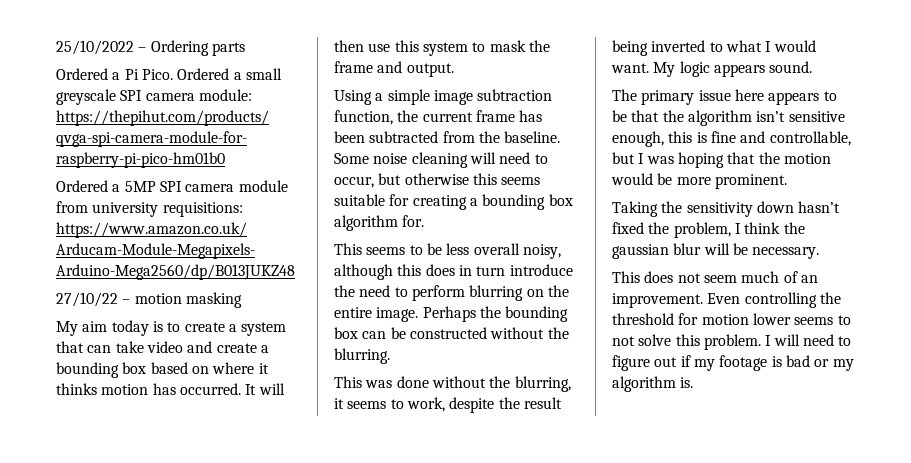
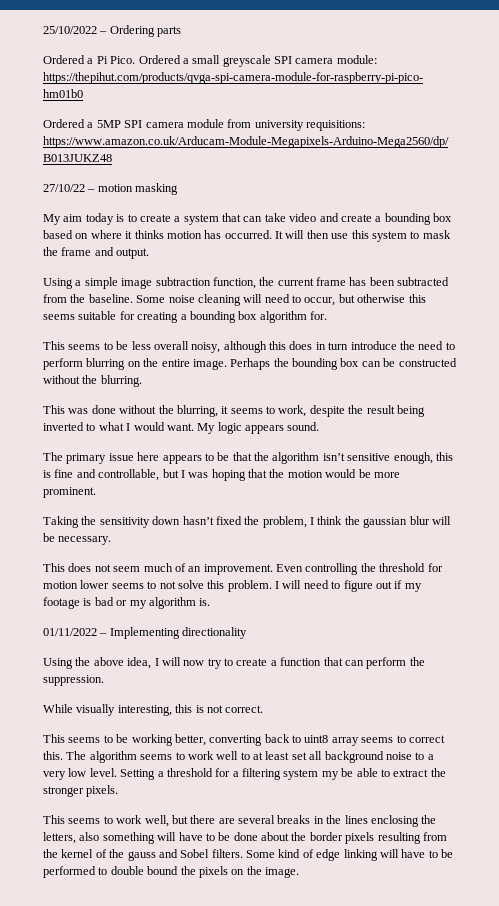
+ 01/11/2022 – Implementing directionality
+ Using the above idea, I will now try to create a function that can perform the suppression.
+ While visually interesting, this is not correct.
+ This seems to be working better, converting back to uint8 array seems to correct this. The algorithm seems to work well to at least set all background noise to a very low level. Setting a threshold for a filtering system my be able to extract the stronger pixels.
+ This seems to work well, but there are several breaks in the lines enclosing the letters, also something will have to be done about the border pixels resulting from the kernel of the gauss and Sobel filters. Some kind of edge linking will have to be performed to double bound the pixels on the image.

